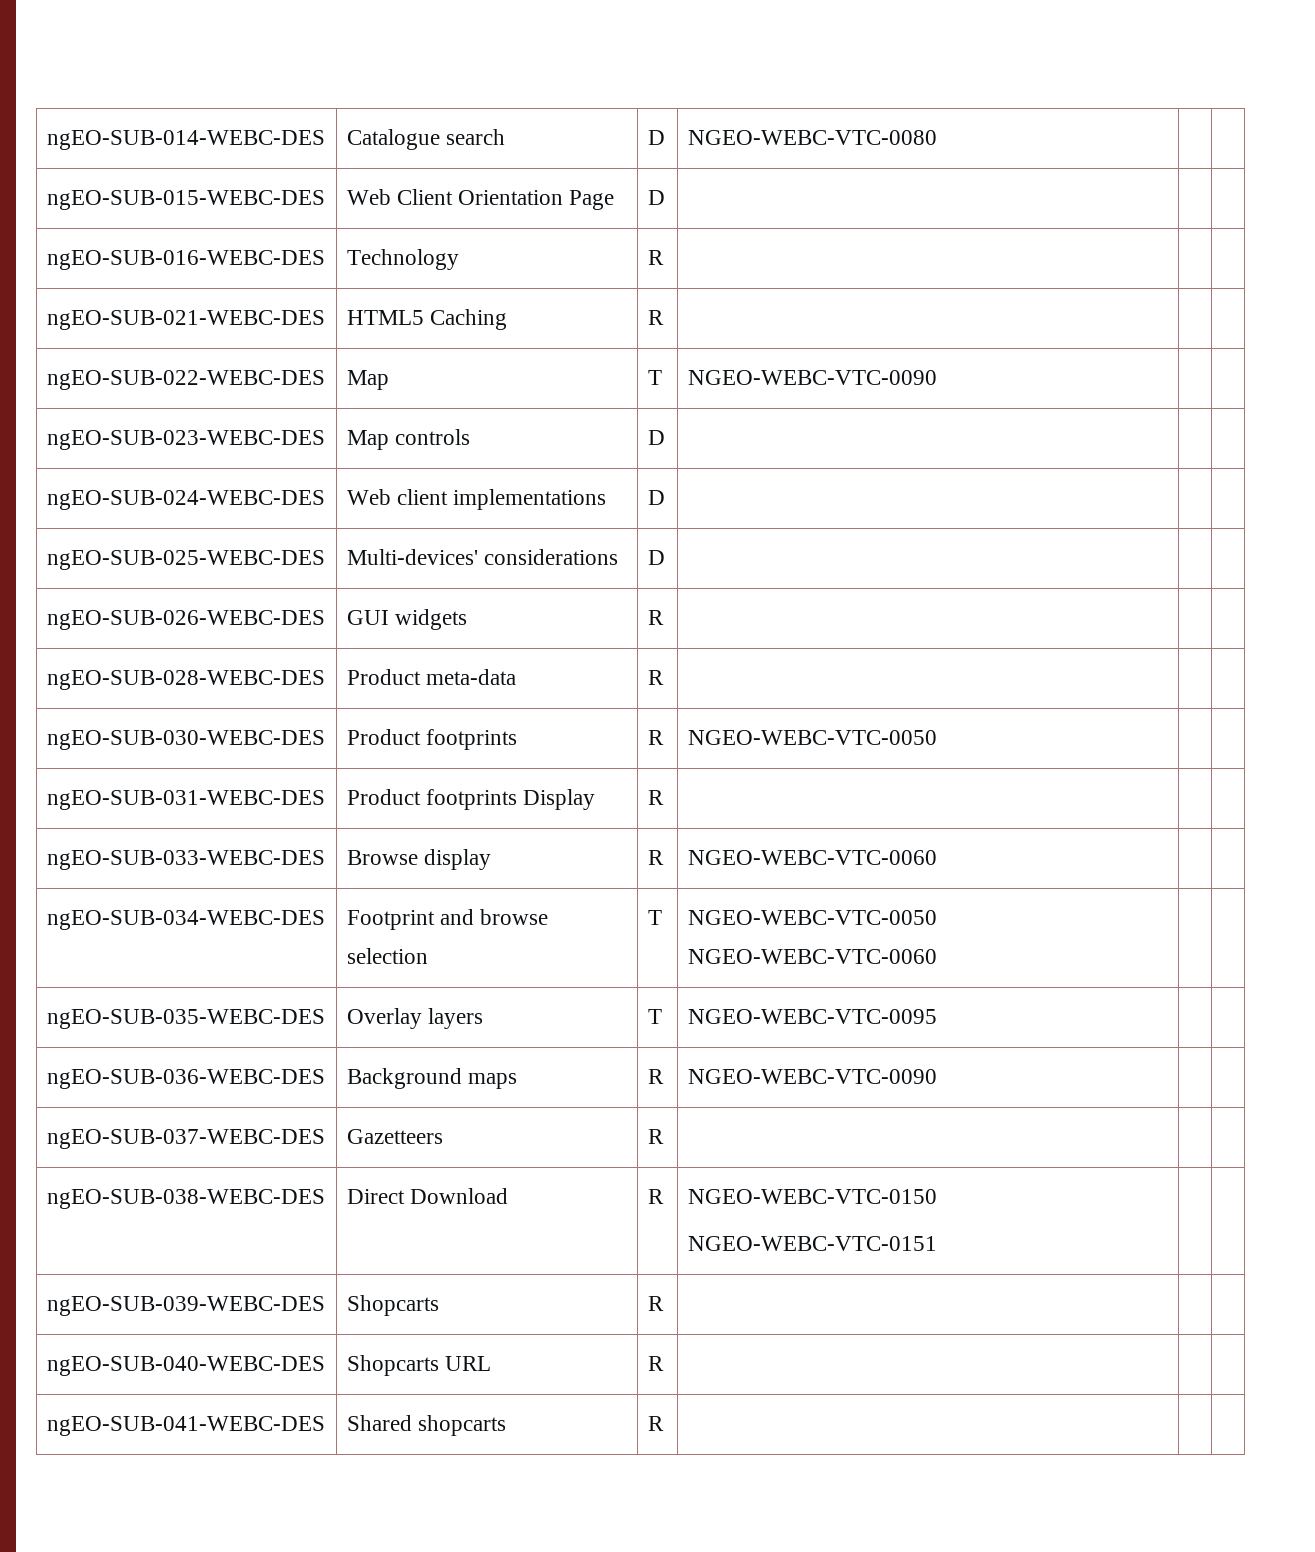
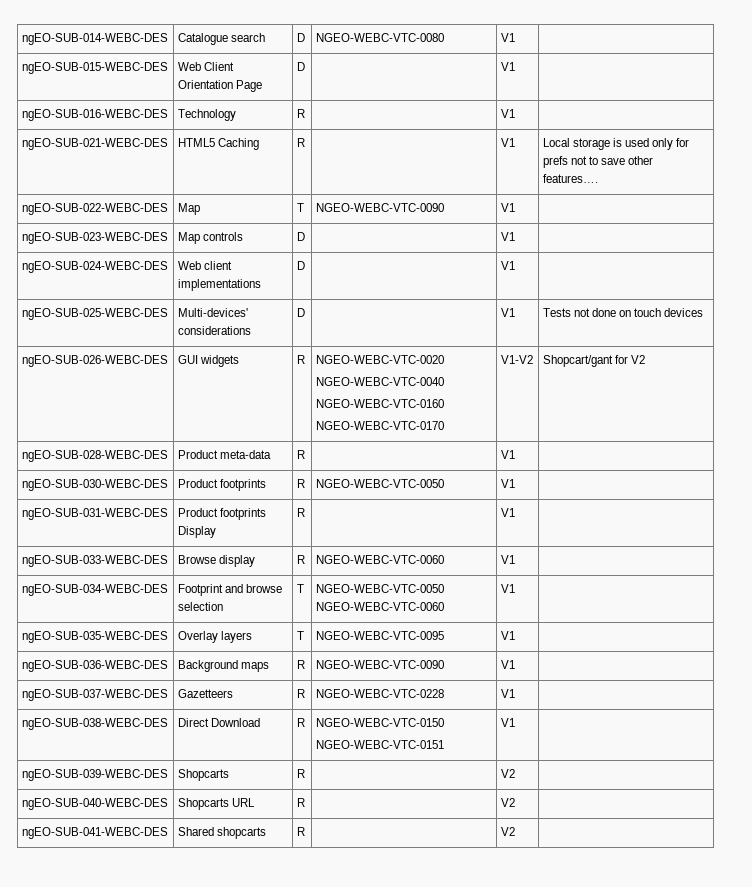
- ngEO-SUB-014-WEBC-DES | Catalogue search | D | NGEO-WEBC-VTC-0080 | |
+ ngEO-SUB-014-WEBC-DES | Catalogue search | D | NGEO-WEBC-VTC-0080 | V1 |
- ngEO-SUB-015-WEBC-DES | Web Client Orientation Page | D | | |
+ ngEO-SUB-015-WEBC-DES | Web Client Orientation Page | D | | V1 |
- ngEO-SUB-016-WEBC-DES | Technology | R | | |
+ ngEO-SUB-016-WEBC-DES | Technology | R | | V1 |
- ngEO-SUB-021-WEBC-DES | HTML5 Caching | R | | |
+ ngEO-SUB-021-WEBC-DES | HTML5 Caching | R | | V1 | Local storage is used only for prefs not to save other features….
- ngEO-SUB-022-WEBC-DES | Map | T | NGEO-WEBC-VTC-0090 | |
+ ngEO-SUB-022-WEBC-DES | Map | T | NGEO-WEBC-VTC-0090 | V1 |
- ngEO-SUB-023-WEBC-DES | Map controls | D | | |
+ ngEO-SUB-023-WEBC-DES | Map controls | D | | V1 |
- ngEO-SUB-024-WEBC-DES | Web client implementations | D | | |
+ ngEO-SUB-024-WEBC-DES | Web client implementations | D | | V1 |
- ngEO-SUB-025-WEBC-DES | Multi-devices' considerations | D | | |
- ngEO-SUB-026-WEBC-DES | GUI widgets | R | | |
+ ngEO-SUB-025-WEBC-DES | Multi-devices' considerations | D | | V1 | Tests not done on touch devices
+ ngEO-SUB-026-WEBC-DES | GUI widgets | R | NGEO-WEBC-VTC-0020
+ NGEO-WEBC-VTC-0040
+ NGEO-WEBC-VTC-0160
+ NGEO-WEBC-VTC-0170 | V1-V2 | Shopcart/gant for V2
- ngEO-SUB-028-WEBC-DES | Product meta-data | R | | |
+ ngEO-SUB-028-WEBC-DES | Product meta-data | R | | V1 |
- ngEO-SUB-030-WEBC-DES | Product footprints | R | NGEO-WEBC-VTC-0050 | |
+ ngEO-SUB-030-WEBC-DES | Product footprints | R | NGEO-WEBC-VTC-0050 | V1 |
- ngEO-SUB-031-WEBC-DES | Product footprints Display | R | | |
+ ngEO-SUB-031-WEBC-DES | Product footprints Display | R | | V1 |
- ngEO-SUB-033-WEBC-DES | Browse display | R | NGEO-WEBC-VTC-0060 | |
+ ngEO-SUB-033-WEBC-DES | Browse display | R | NGEO-WEBC-VTC-0060 | V1 |
- ngEO-SUB-034-WEBC-DES | Footprint and browse selection | T | NGEO-WEBC-VTC-0050 NGEO-WEBC-VTC-0060 | |
+ ngEO-SUB-034-WEBC-DES | Footprint and browse selection | T | NGEO-WEBC-VTC-0050 NGEO-WEBC-VTC-0060 | V1 |
- ngEO-SUB-035-WEBC-DES | Overlay layers | T | NGEO-WEBC-VTC-0095 | |
+ ngEO-SUB-035-WEBC-DES | Overlay layers | T | NGEO-WEBC-VTC-0095 | V1 |
- ngEO-SUB-036-WEBC-DES | Background maps | R | NGEO-WEBC-VTC-0090 | |
+ ngEO-SUB-036-WEBC-DES | Background maps | R | NGEO-WEBC-VTC-0090 | V1 |
- ngEO-SUB-037-WEBC-DES | Gazetteers | R | | |
+ ngEO-SUB-037-WEBC-DES | Gazetteers | R | NGEO-WEBC-VTC-0228 | V1 |
  ngEO-SUB-038-WEBC-DES | Direct Download | R | NGEO-WEBC-VTC-0150
- NGEO-WEBC-VTC-0151 | |
+ NGEO-WEBC-VTC-0151 | V1 |
- ngEO-SUB-039-WEBC-DES | Shopcarts | R | | |
+ ngEO-SUB-039-WEBC-DES | Shopcarts | R | | V2 |
- ngEO-SUB-040-WEBC-DES | Shopcarts URL | R | | |
+ ngEO-SUB-040-WEBC-DES | Shopcarts URL | R | | V2 |
- ngEO-SUB-041-WEBC-DES | Shared shopcarts | R | | |
+ ngEO-SUB-041-WEBC-DES | Shared shopcarts | R | | V2 |

